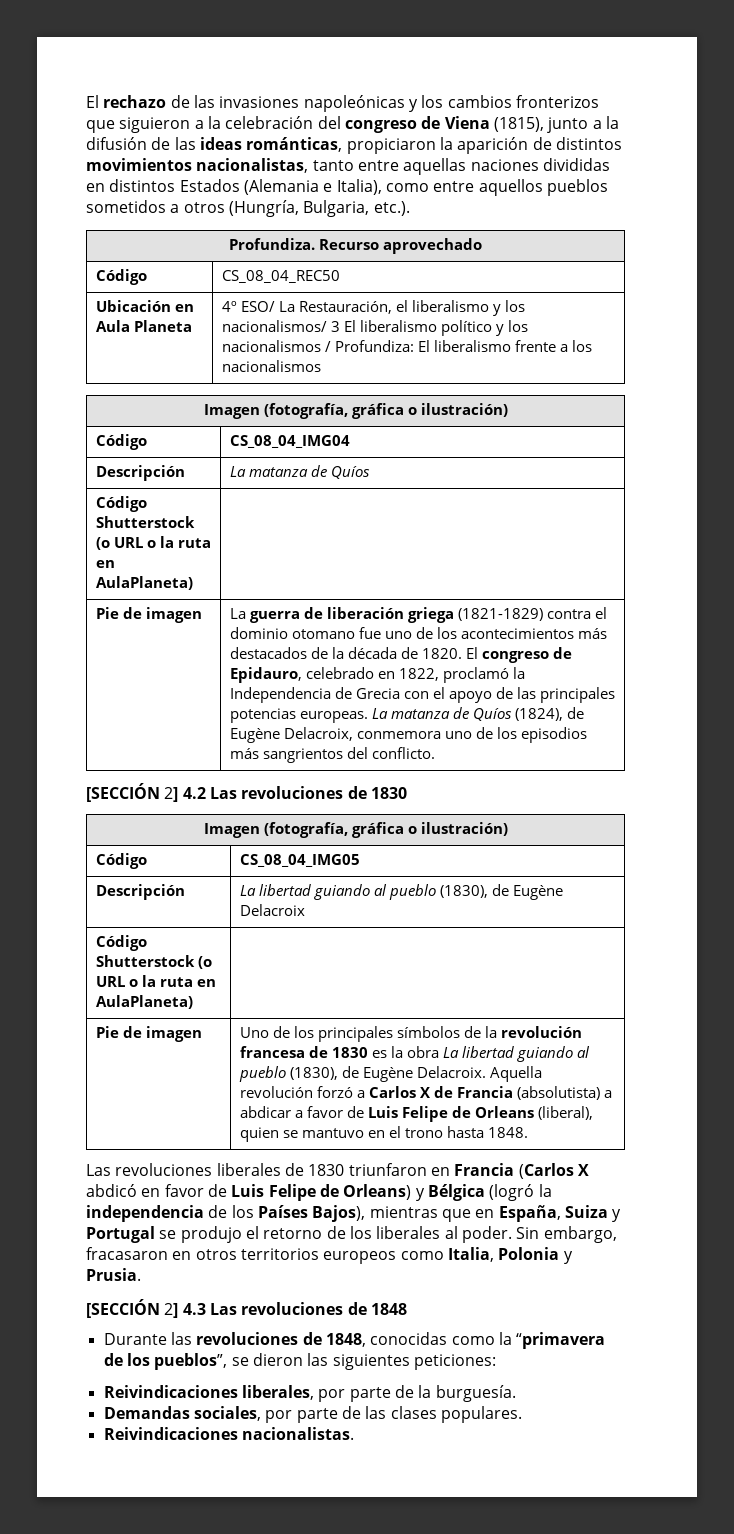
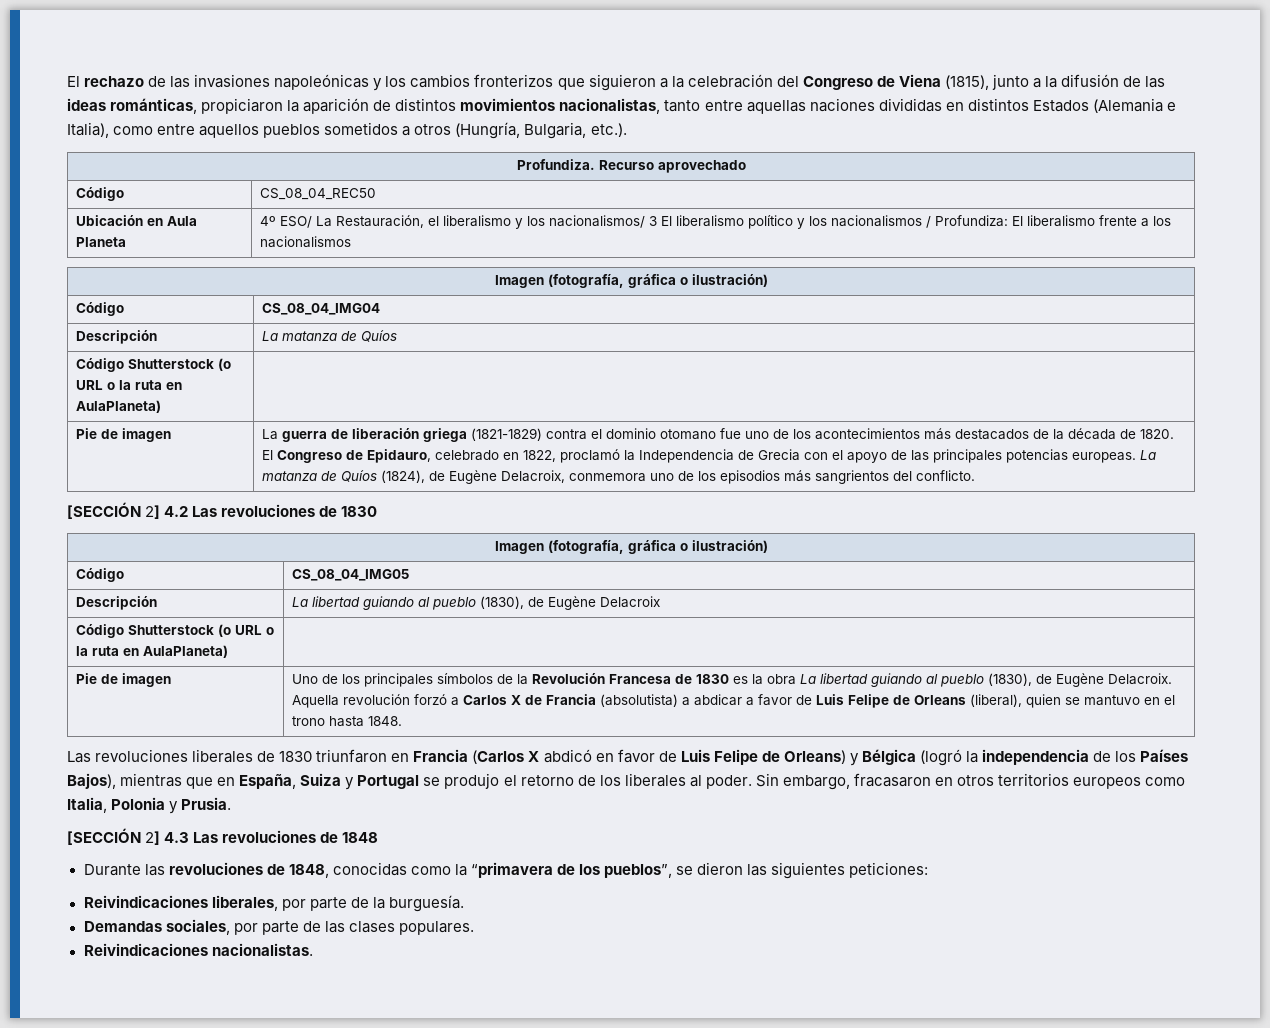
- El rechazo de las invasiones napoleónicas y los cambios fronterizos que siguieron a la celebración del congreso de Viena (1815), junto a la difusión de las ideas románticas, propiciaron la aparición de distintos movimientos nacionalistas, tanto entre aquellas naciones divididas en distintos Estados (Alemania e Italia), como entre aquellos pueblos sometidos a otros (Hungría, Bulgaria, etc.).
+ El rechazo de las invasiones napoleónicas y los cambios fronterizos que siguieron a la celebración del Congreso de Viena (1815), junto a la difusión de las ideas románticas, propiciaron la aparición de distintos movimientos nacionalistas, tanto entre aquellas naciones divididas en distintos Estados (Alemania e Italia), como entre aquellos pueblos sometidos a otros (Hungría, Bulgaria, etc.).
- El congreso de Epidauro, celebrado en 1822, proclamó la Independencia de Grecia con el apoyo de las principales potencias europeas.
+ El Congreso de Epidauro, celebrado en 1822, proclamó la Independencia de Grecia con el apoyo de las principales potencias europeas.
- Uno de los principales símbolos de la revolución francesa de 1830 es la obra La libertad guiando al pueblo (1830), de Eugène Delacroix.
+ Uno de los principales símbolos de la Revolución Francesa de 1830 es la obra La libertad guiando al pueblo (1830), de Eugène Delacroix.

